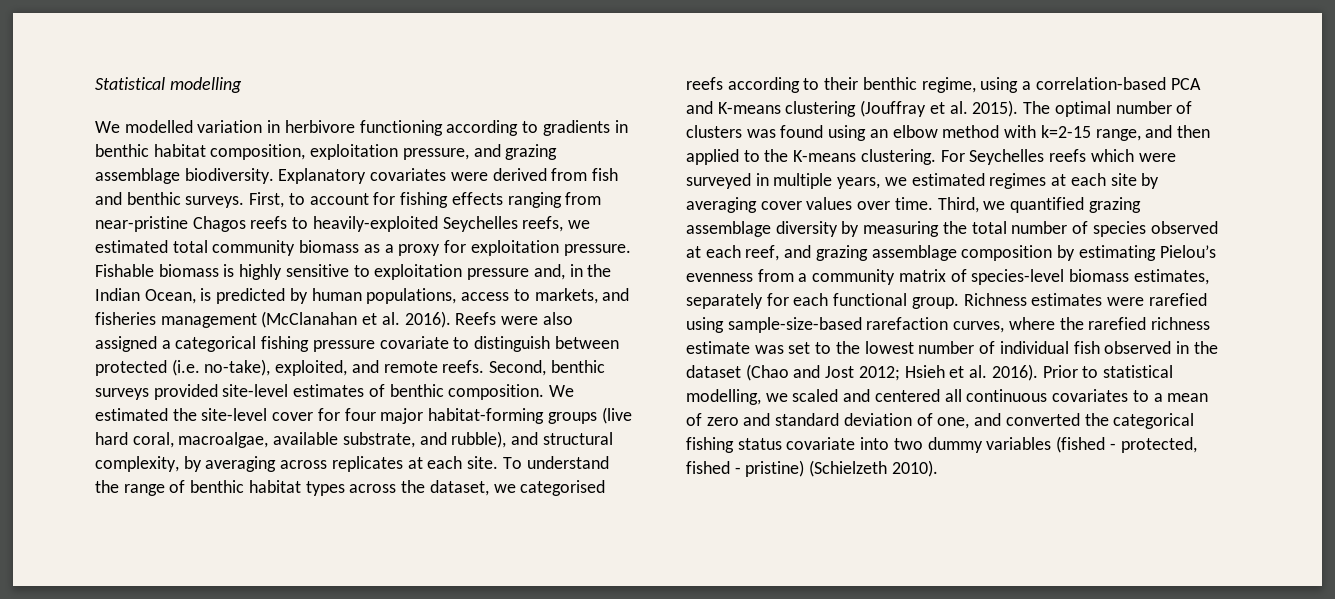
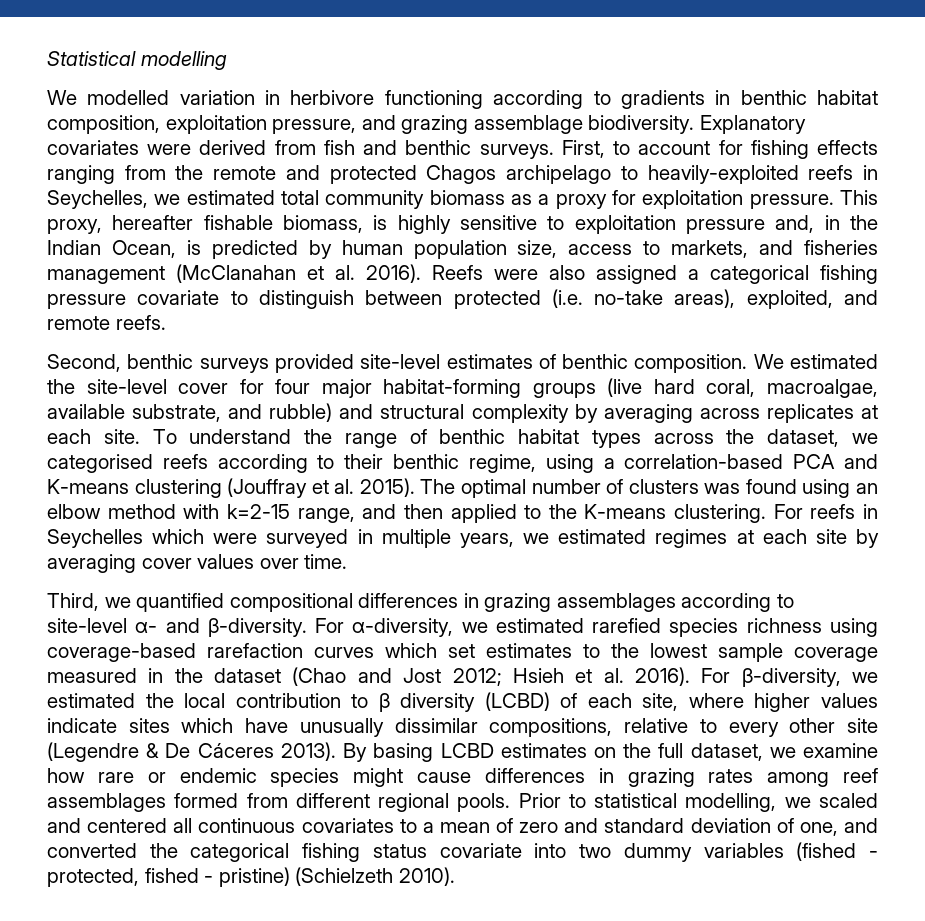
- First, to account for fishing effects ranging from near-pristine Chagos reefs to heavily-exploited Seychelles reefs, we estimated total community biomass as a proxy for exploitation pressure.
+ First, to account for fishing effects ranging from the remote and protected Chagos archipelago to heavily-exploited reefs in Seychelles, we estimated total community biomass as a proxy for exploitation pressure.
- Fishable biomass is highly sensitive to exploitation pressure and, in the Indian Ocean, is predicted by human populations, access to markets, and fisheries management (McClanahan et al. 2016).
+ This proxy, hereafter fishable biomass, is highly sensitive to exploitation pressure and, in the Indian Ocean, is predicted by human population size, access to markets, and fisheries management (McClanahan et al. 2016).
- Reefs were also assigned a categorical fishing pressure covariate to distinguish between protected (i.e. no-take), exploited, and remote reefs. Second, benthic surveys provided site-level estimates of benthic composition.
+ Reefs were also assigned a categorical fishing pressure covariate to distinguish between protected (i.e. no-take areas), exploited, and remote reefs.
+ Second, benthic surveys provided site-level estimates of benthic composition.
- We estimated the site-level cover for four major habitat-forming groups (live hard coral, macroalgae, available substrate, and rubble), and structural complexity, by averaging across replicates at each site.
+ We estimated the site-level cover for four major habitat-forming groups (live hard coral, macroalgae, available substrate, and rubble) and structural complexity by averaging across replicates at each site.
- For Seychelles reefs which were surveyed in multiple years, we estimated regimes at each site by averaging cover values over time. Third, we quantified grazing assemblage diversity by measuring the total number of species observed at each reef, and grazing assemblage composition by estimating Pielou’s evenness from a community matrix of species-level biomass estimates, separately for each functional group. Richness estimates were rarefied using sample-size-based rarefaction curves, where the rarefied richness estimate was set to the lowest number of individual fish observed in the dataset (Chao and Jost 2012; Hsieh et al. 2016).
+ For reefs in Seychelles which were surveyed in multiple years, we estimated regimes at each site by averaging cover values over time.
+ Third, we quantified compositional differences in grazing assemblages according to site-level α- and β-diversity. For α-diversity, we estimated rarefied species richness using coverage-based rarefaction curves which set estimates to the lowest sample coverage measured in the dataset (Chao and Jost 2012; Hsieh et al. 2016).
+ For β-diversity, we estimated the local contribution to β diversity (LCBD) of each site, where higher values indicate sites which have unusually dissimilar compositions, relative to every other site (Legendre & De Cáceres 2013). By basing LCBD estimates on the full dataset, we examine how rare or endemic species might cause differences in grazing rates among reef assemblages formed from different regional pools.

